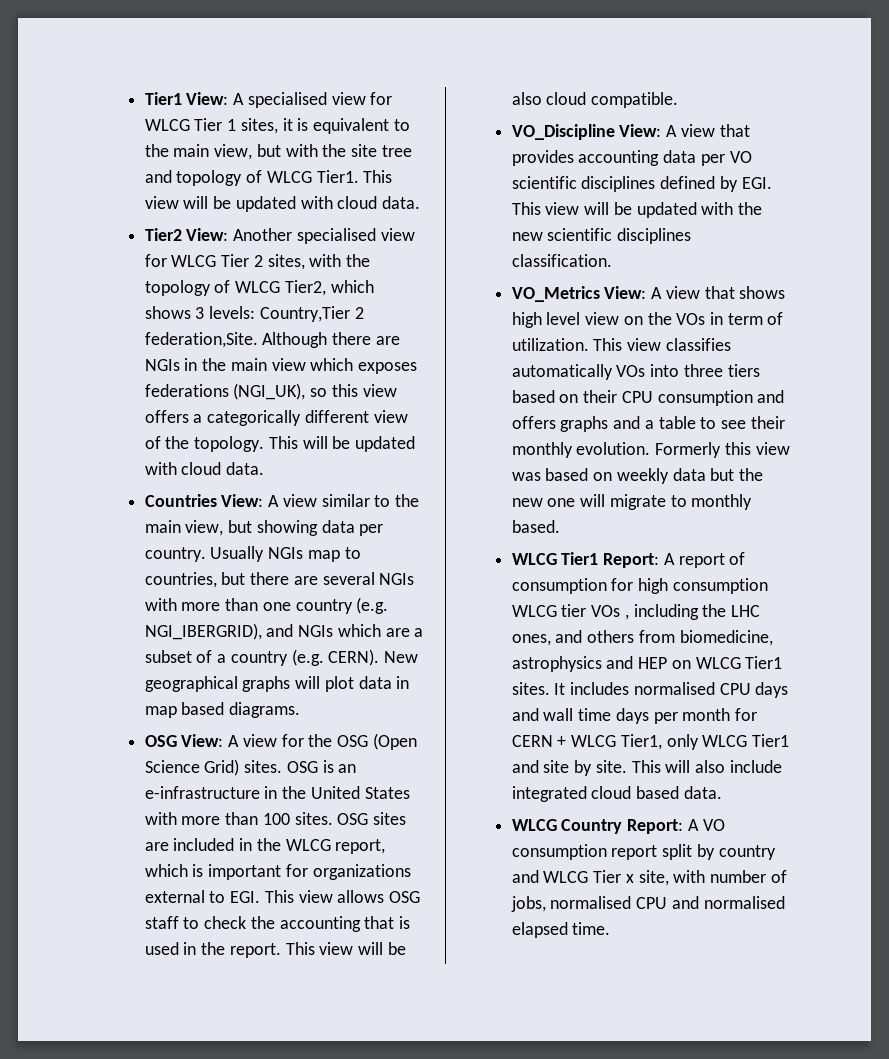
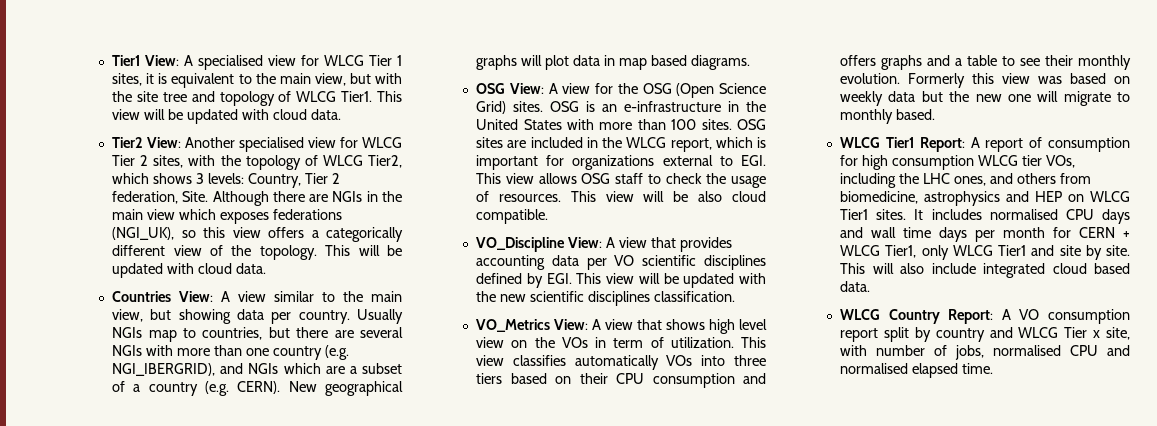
- Tier2 View: Another specialised view for WLCG Tier 2 sites, with the topology of WLCG Tier2, which shows 3 levels: Country,Tier 2 federation,Site.
+ Tier2 View: Another specialised view for WLCG Tier 2 sites, with the topology of WLCG Tier2, which shows 3 levels: Country, Tier 2 federation, Site.
- OSG sites are included in the WLCG report, which is important for organizations external to EGI. This view allows OSG staff to check the accounting that is used in the report.
+ OSG sites are included in the WLCG report, which is important for organizations external to EGI. This view allows OSG staff to check the usage of resources.
- WLCG Tier1 Report: A report of consumption for high consumption WLCG tier VOs , including the LHC ones, and others from biomedicine, astrophysics and HEP on WLCG Tier1 sites.
+ WLCG Tier1 Report: A report of consumption for high consumption WLCG tier VOs, including the LHC ones, and others from biomedicine, astrophysics and HEP on WLCG Tier1 sites.

